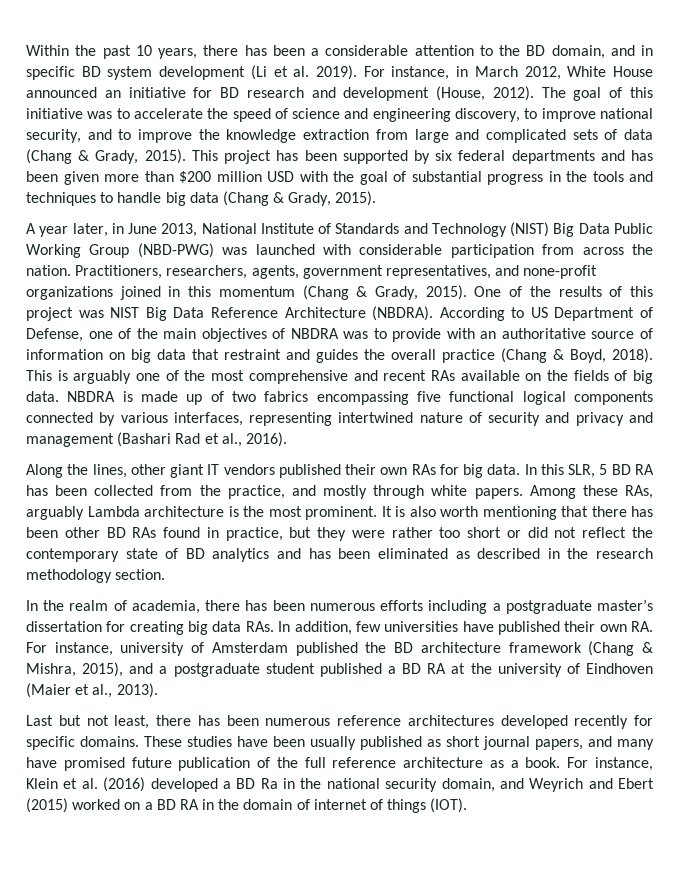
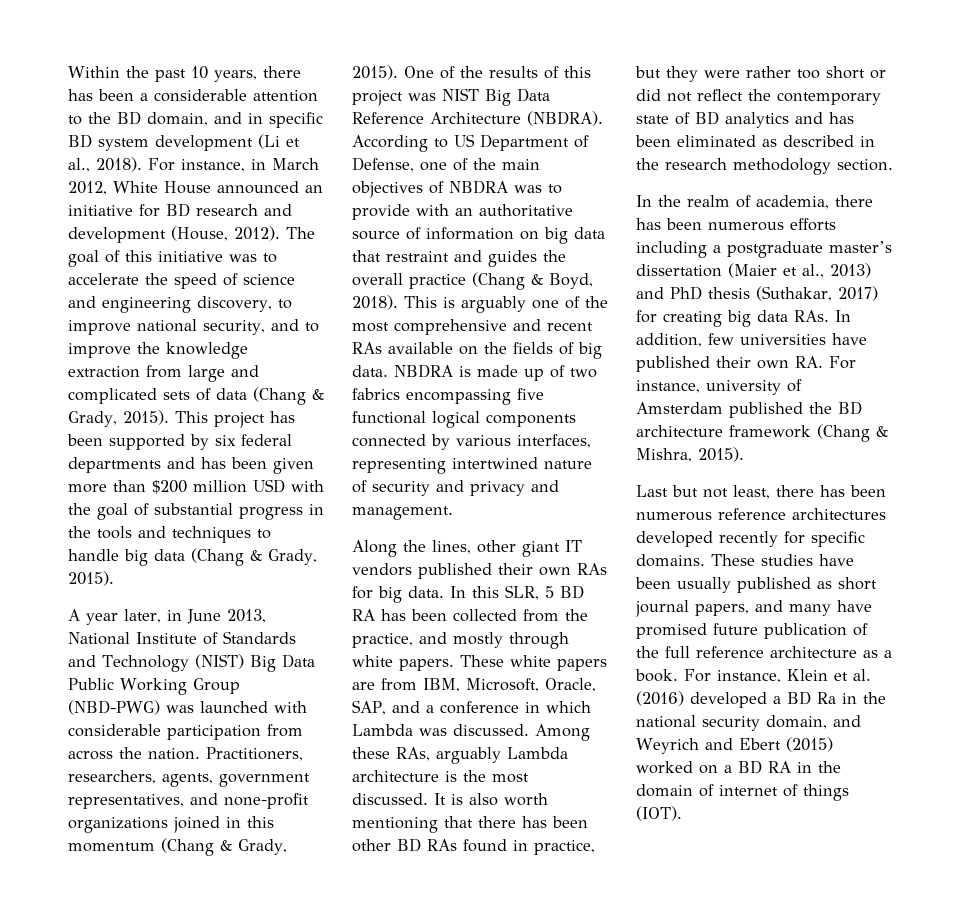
- Within the past 10 years, there has been a considerable attention to the BD domain, and in specific BD system development (Li et al. 2019).
+ Within the past 10 years, there has been a considerable attention to the BD domain, and in specific BD system development (Li et al., 2018).
- NBDRA is made up of two fabrics encompassing five functional logical components connected by various interfaces, representing intertwined nature of security and privacy and management (Bashari Rad et al., 2016).
+ NBDRA is made up of two fabrics encompassing five functional logical components connected by various interfaces, representing intertwined nature of security and privacy and management.
+ These white papers are from IBM, Microsoft, Oracle, SAP, and a conference in which Lambda was discussed.
- Among these RAs, arguably Lambda architecture is the most prominent.
+ Among these RAs, arguably Lambda architecture is the most discussed.
- In the realm of academia, there has been numerous efforts including a postgraduate master’s dissertation for creating big data RAs. In addition, few universities have published their own RA. For instance, university of Amsterdam published the BD architecture framework (Chang & Mishra, 2015), and a postgraduate student published a BD RA at the university of Eindhoven (Maier et al., 2013).
+ In the realm of academia, there has been numerous efforts including a postgraduate master’s dissertation (Maier et al., 2013) and PhD thesis (Suthakar, 2017) for creating big data RAs. In addition, few universities have published their own RA. For instance, university of Amsterdam published the BD architecture framework (Chang & Mishra, 2015).

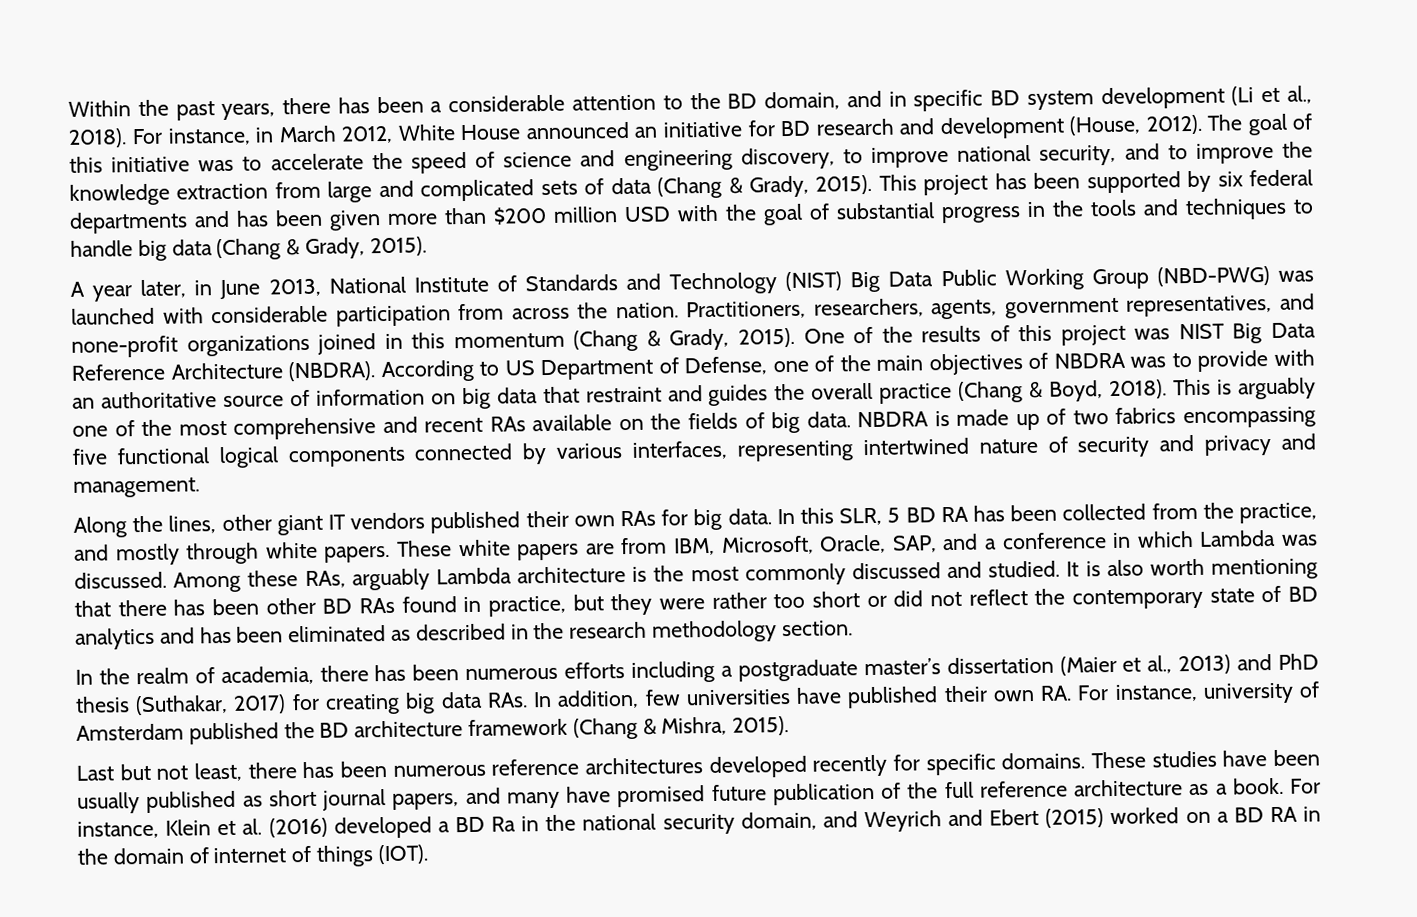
- Within the past 10 years, there has been a considerable attention to the BD domain, and in specific BD system development (Li et al., 2018).
+ Within the past years, there has been a considerable attention to the BD domain, and in specific BD system development (Li et al., 2018).
- Among these RAs, arguably Lambda architecture is the most discussed.
+ Among these RAs, arguably Lambda architecture is the most commonly discussed and studied.

